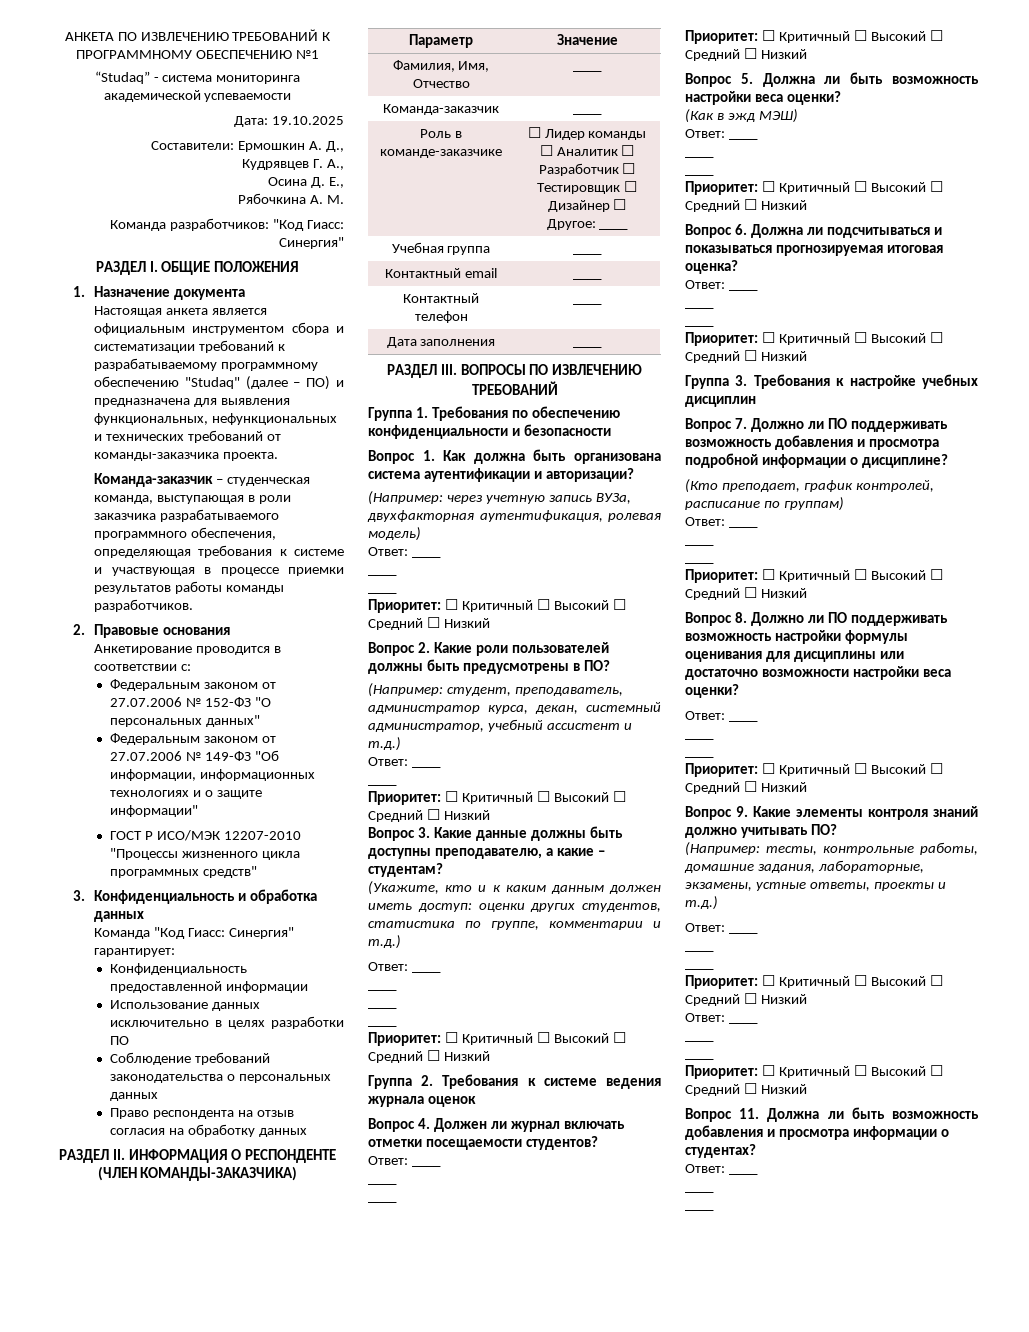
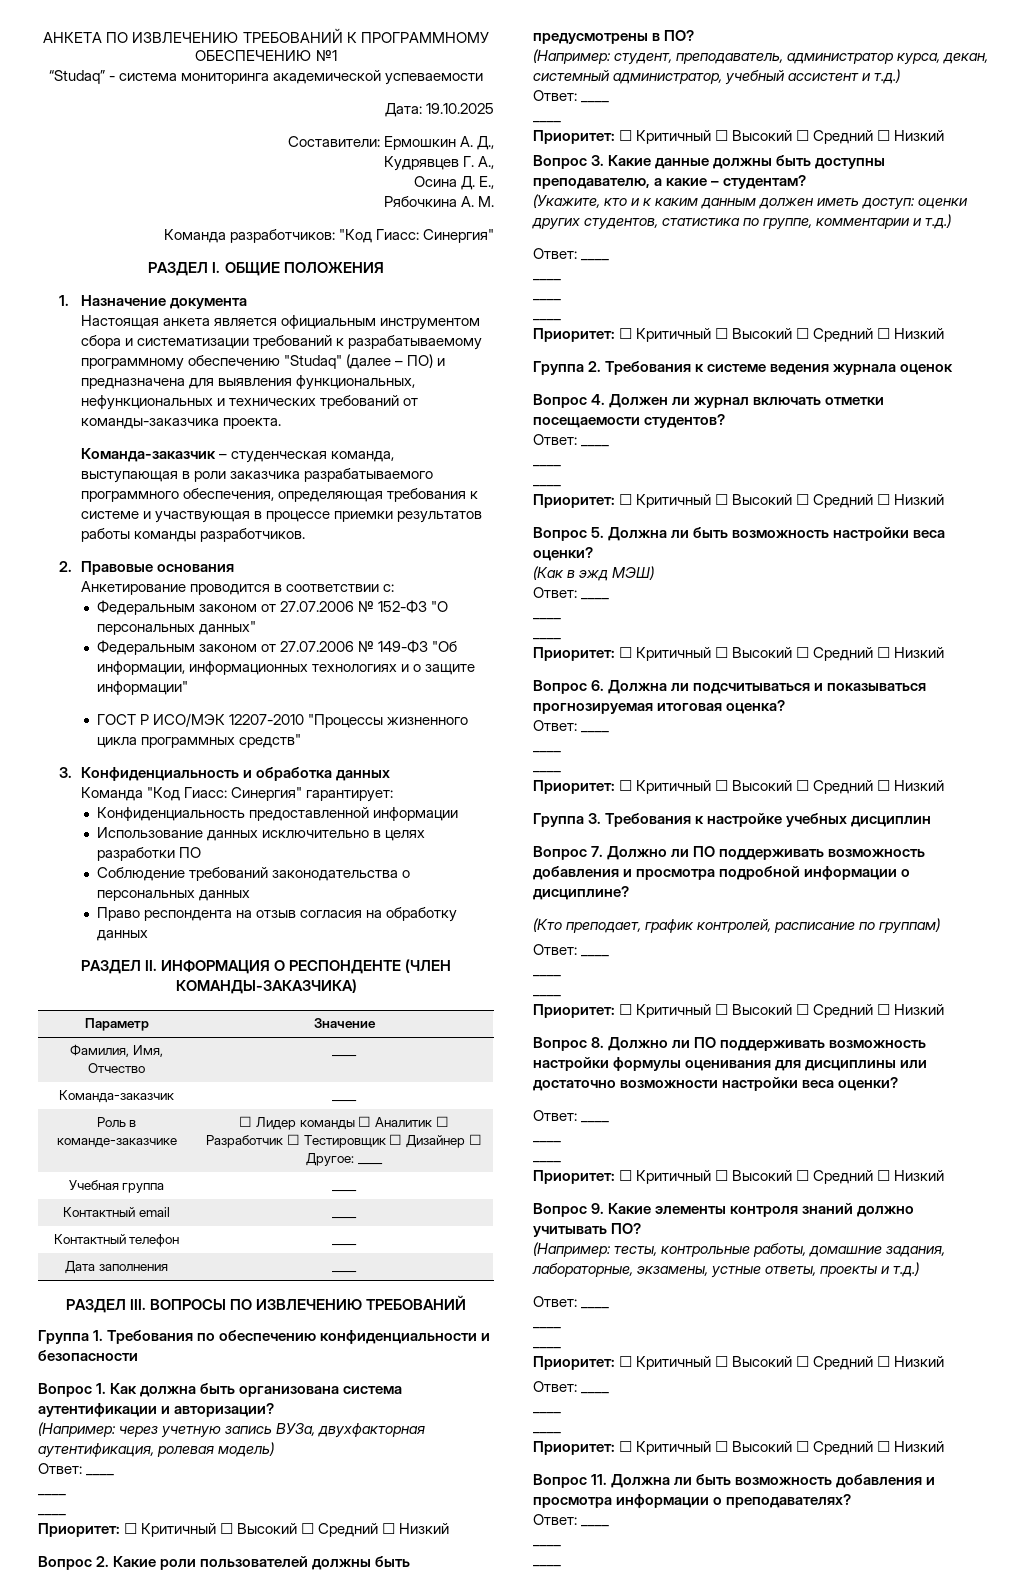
- Вопрос 11. Должна ли быть возможность добавления и просмотра информации о студентах?
+ Вопрос 11. Должна ли быть возможность добавления и просмотра информации о преподавателях?

